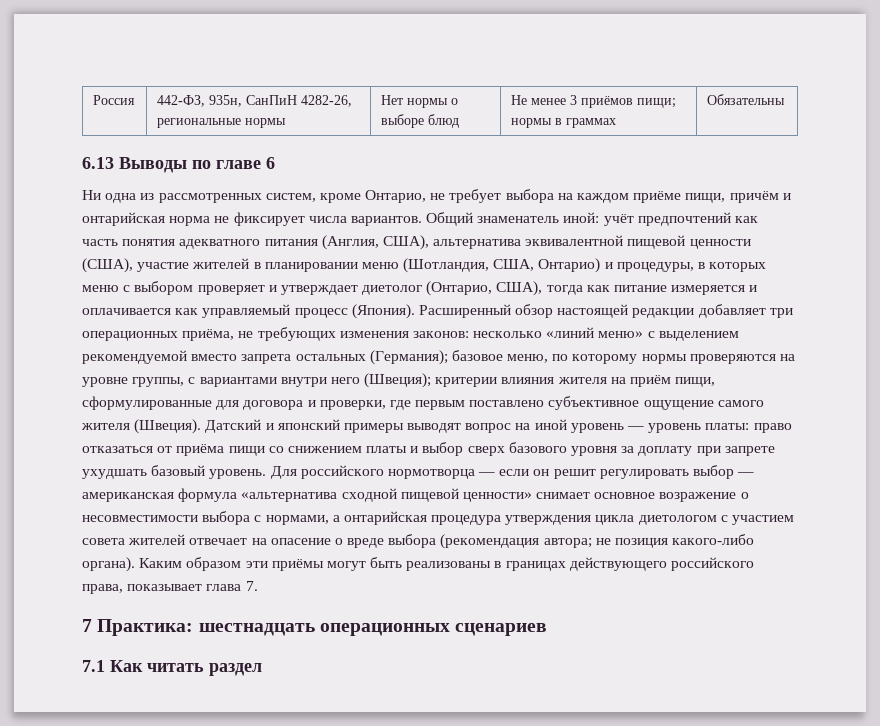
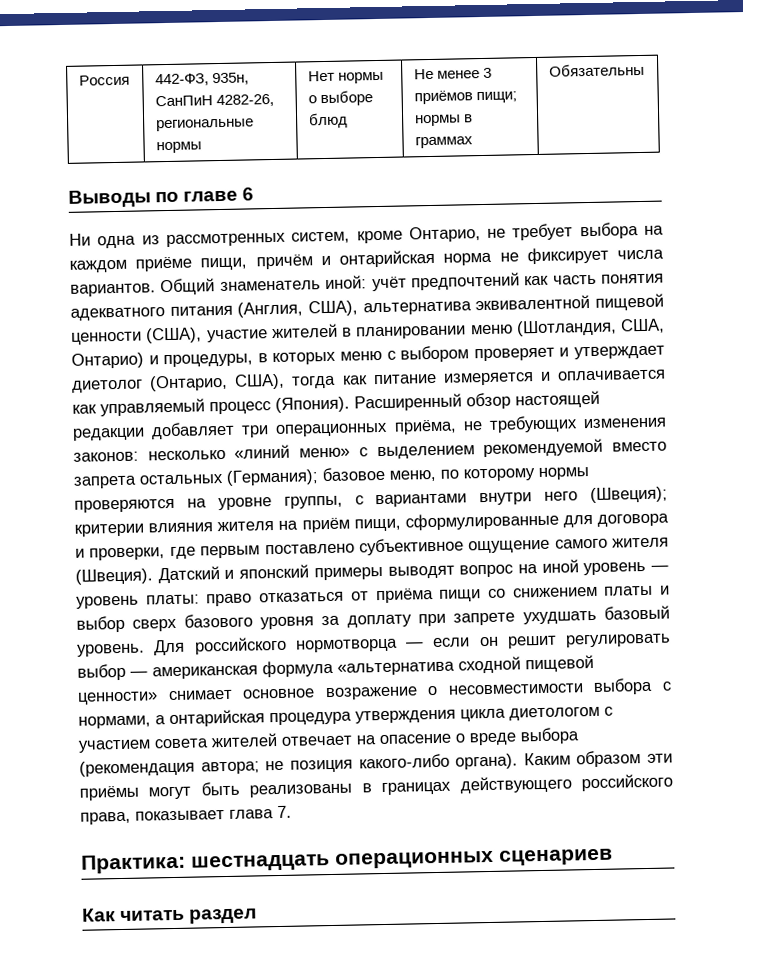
- 6.13 Выводы по главе 6
+ Выводы по главе 6
- 7 Практика: шестнадцать операционных сценариев
+ Практика: шестнадцать операционных сценариев
- 7.1 Как читать раздел
+ Как читать раздел

